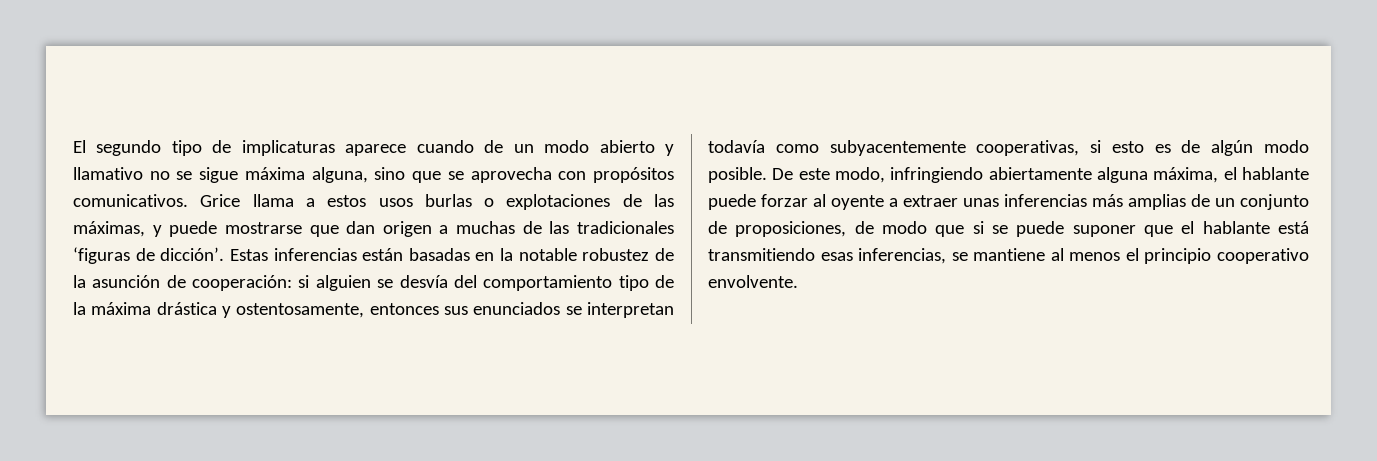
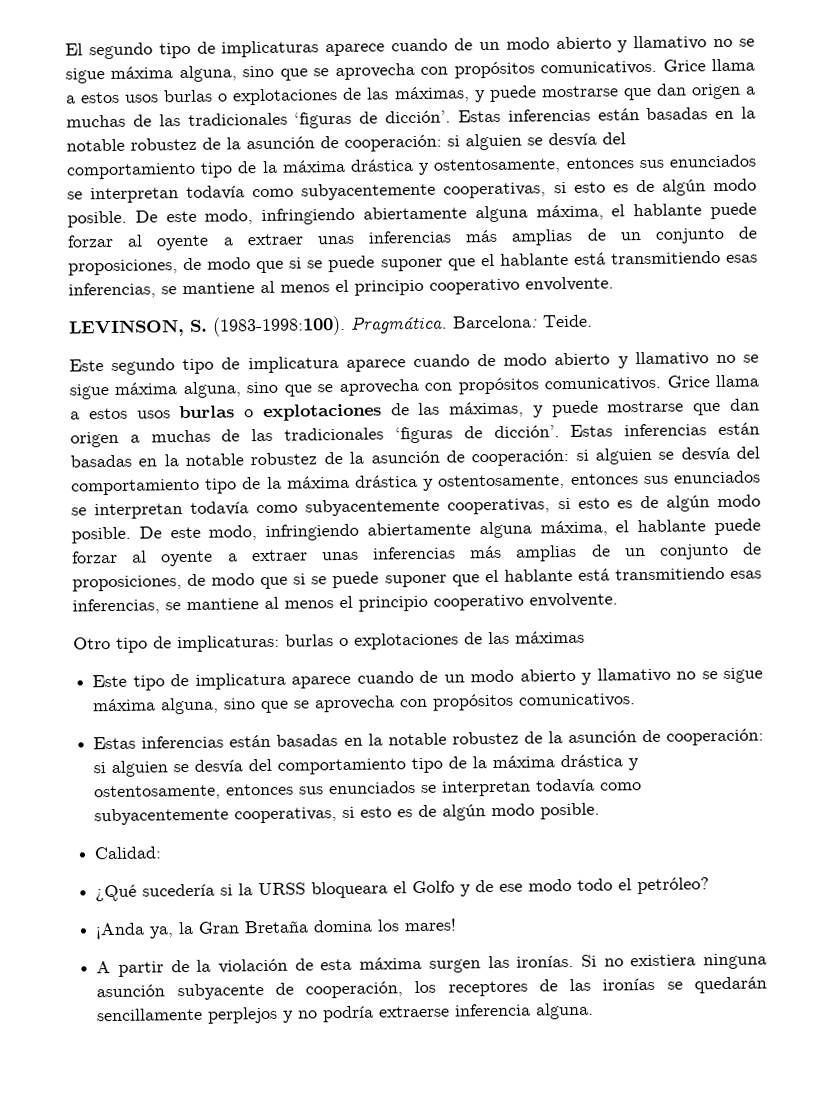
+ LEVINSON, S. (1983-1998:100). Pragmática. Barcelona: Teide.
+ Este segundo tipo de implicatura aparece cuando de modo abierto y llamativo no se sigue máxima alguna, sino que se aprovecha con propósitos comunicativos. Grice llama a estos usos burlas o explotaciones de las máximas, y puede mostrarse que dan origen a muchas de las tradicionales ‘figuras de dicción’. Estas inferencias están basadas en la notable robustez de la asunción de cooperación: si alguien se desvía del comportamiento tipo de la máxima drástica y ostentosamente, entonces sus enunciados se interpretan todavía como subyacentemente cooperativas, si esto es de algún modo posible. De este modo, infringiendo abiertamente alguna máxima, el hablante puede forzar al oyente a extraer unas inferencias más amplias de un conjunto de proposiciones, de modo que si se puede suponer que el hablante está transmitiendo esas inferencias, se mantiene al menos el principio cooperativo envolvente.
+ Otro tipo de implicaturas: burlas o explotaciones de las máximas
+ Este tipo de implicatura aparece cuando de un modo abierto y llamativo no se sigue máxima alguna, sino que se aprovecha con propósitos comunicativos.
+ Estas inferencias están basadas en la notable robustez de la asunción de cooperación: si alguien se desvía del comportamiento tipo de la máxima drástica y ostentosamente, entonces sus enunciados se interpretan todavía como subyacentemente cooperativas, si esto es de algún modo posible.
+ Calidad:
+ ¿Qué sucedería si la URSS bloqueara el Golfo y de ese modo todo el petróleo?
+ ¡Anda ya, la Gran Bretaña domina los mares!
+ A partir de la violación de esta máxima surgen las ironías. Si no existiera ninguna asunción subyacente de cooperación, los receptores de las ironías se quedarán sencillamente perplejos y no podría extraerse inferencia alguna.

